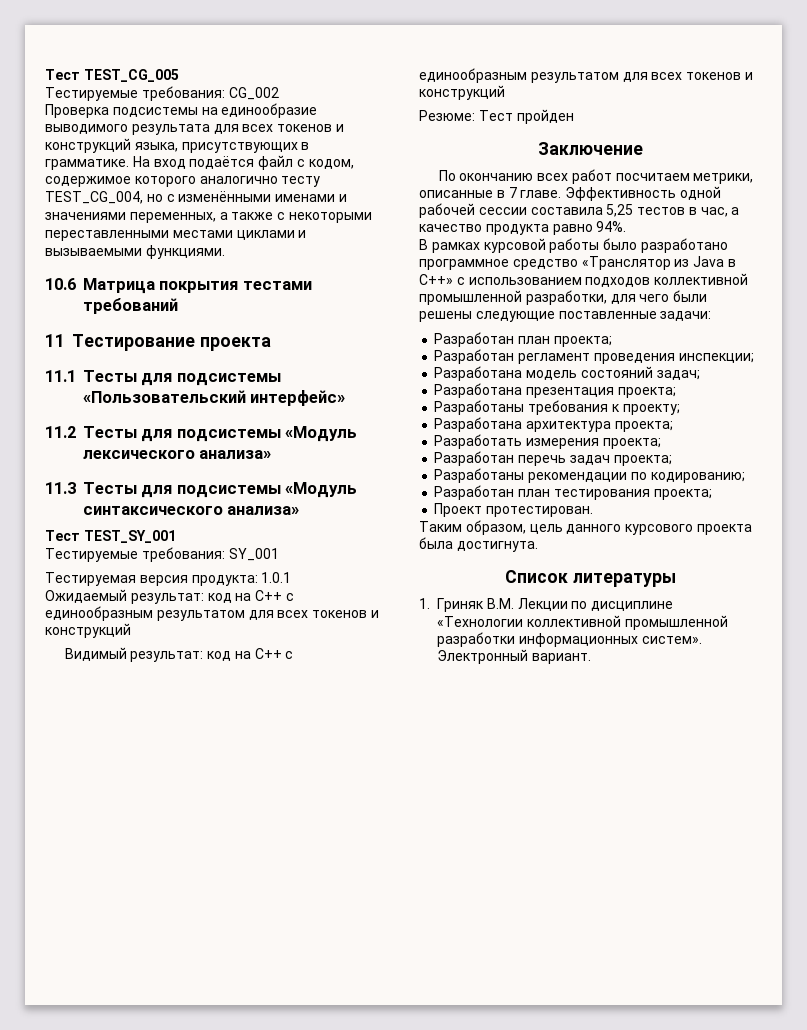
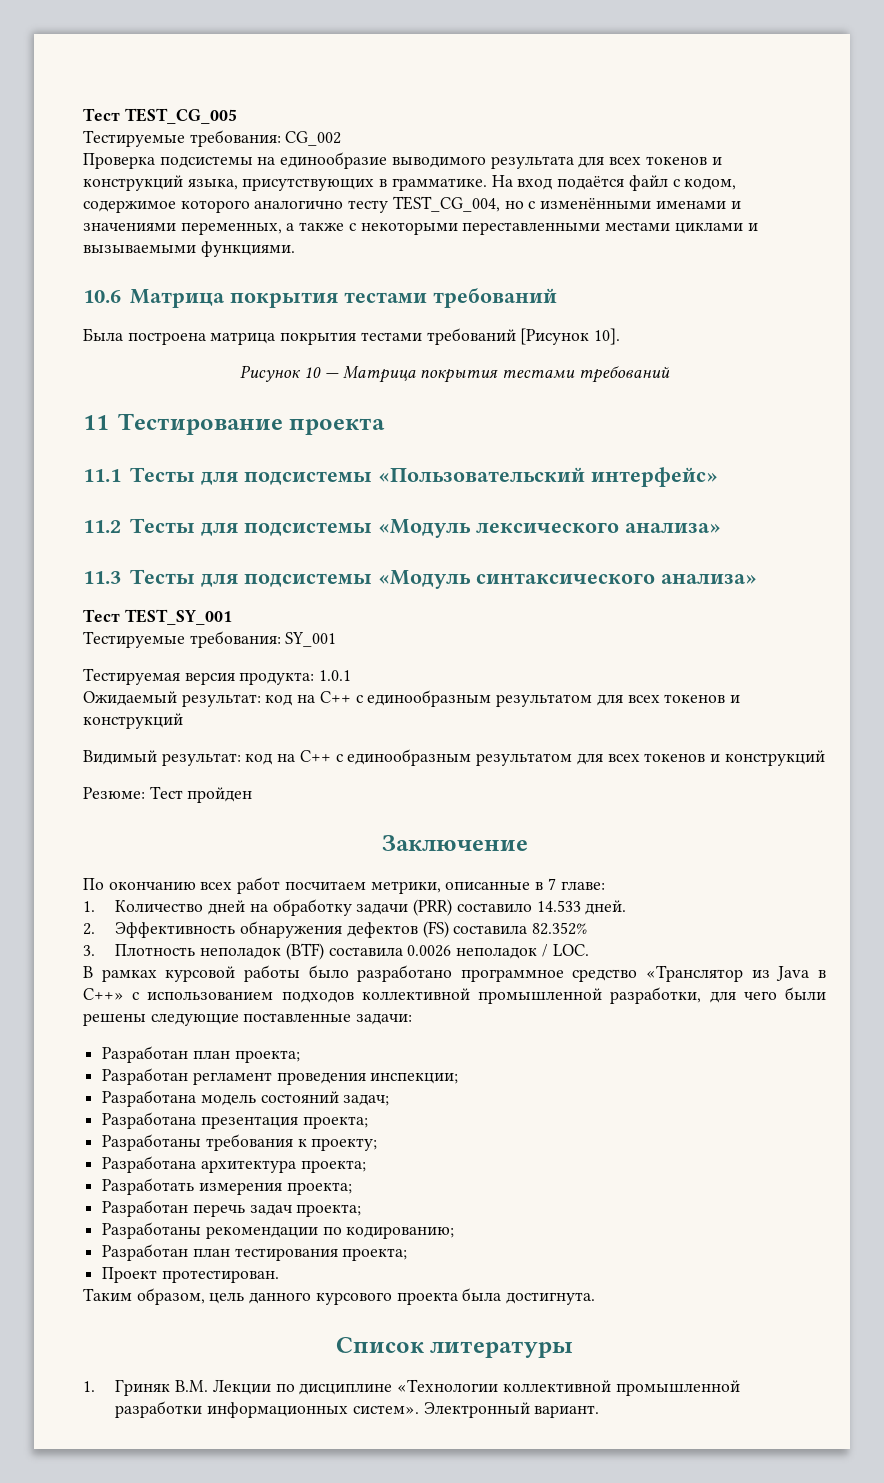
+ Была построена матрица покрытия тестами требований [Рисунок 10].
+ Рисунок 10 — Матрица покрытия тестами требований
- По окончанию всех работ посчитаем метрики, описанные в 7 главе. Эффективность одной рабочей сессии составила 5,25 тестов в час, а качество продукта равно 94%.
+ По окончанию всех работ посчитаем метрики, описанные в 7 главе:
+ 1. Количество дней на обработку задачи (PRR) составило 14.533 дней.
+ 2. Эффективность обнаружения дефектов (FS) составила 82.352%
+ 3. Плотность неполадок (BTF) составила 0.0026 неполадок / LOC.

